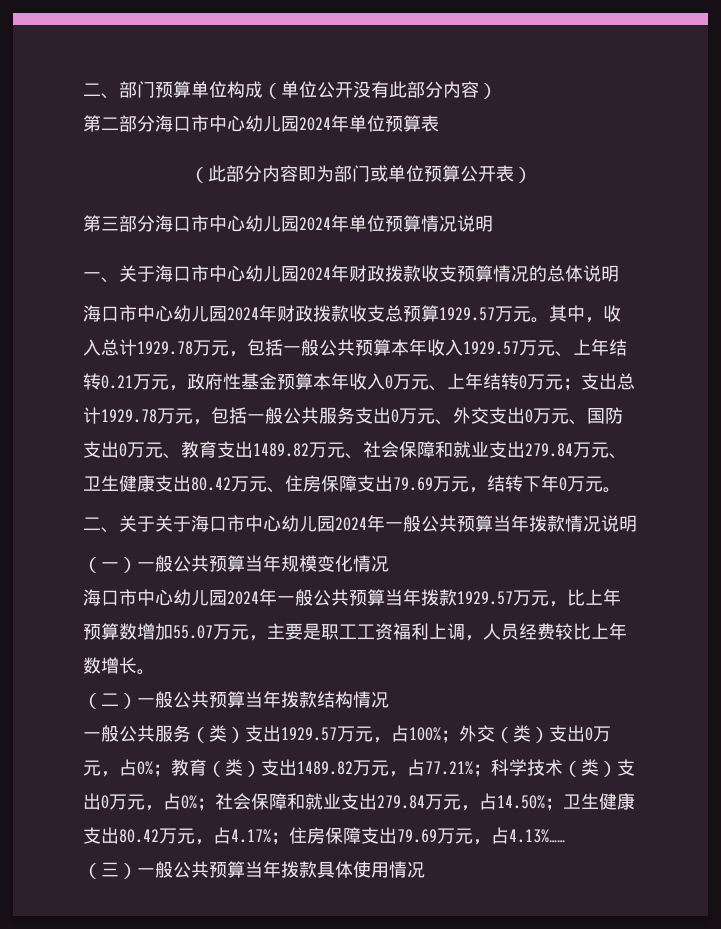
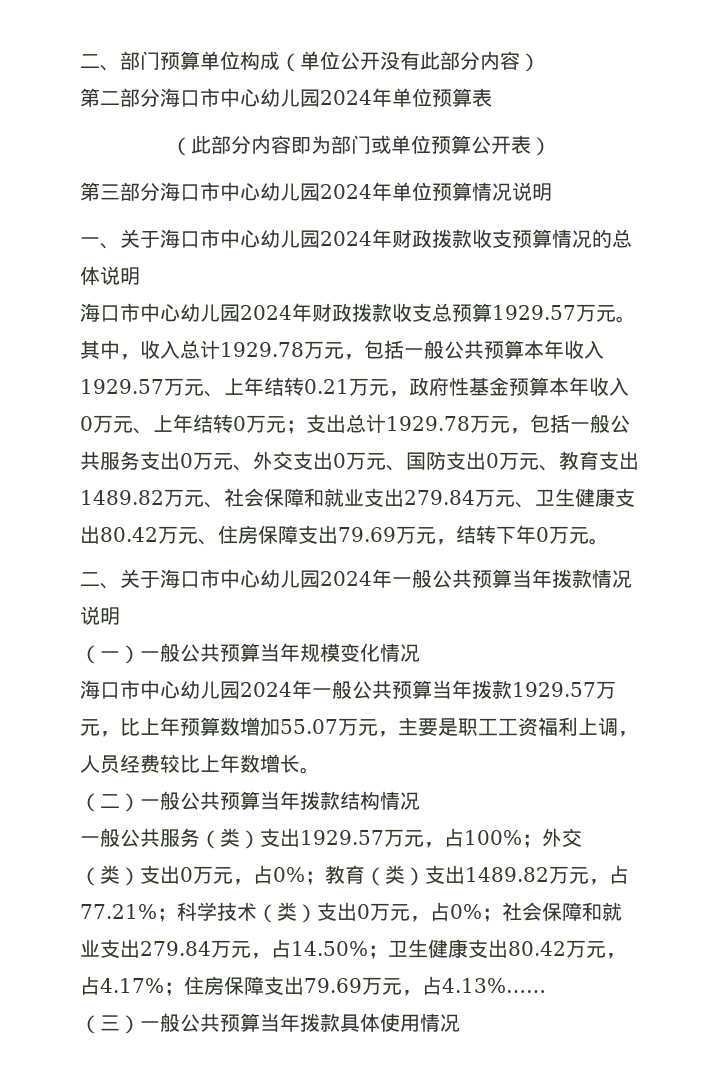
- 二、关于关于海口市中心幼儿园2024年一般公共预算当年拨款情况说明
+ 二、关于海口市中心幼儿园2024年一般公共预算当年拨款情况说明

